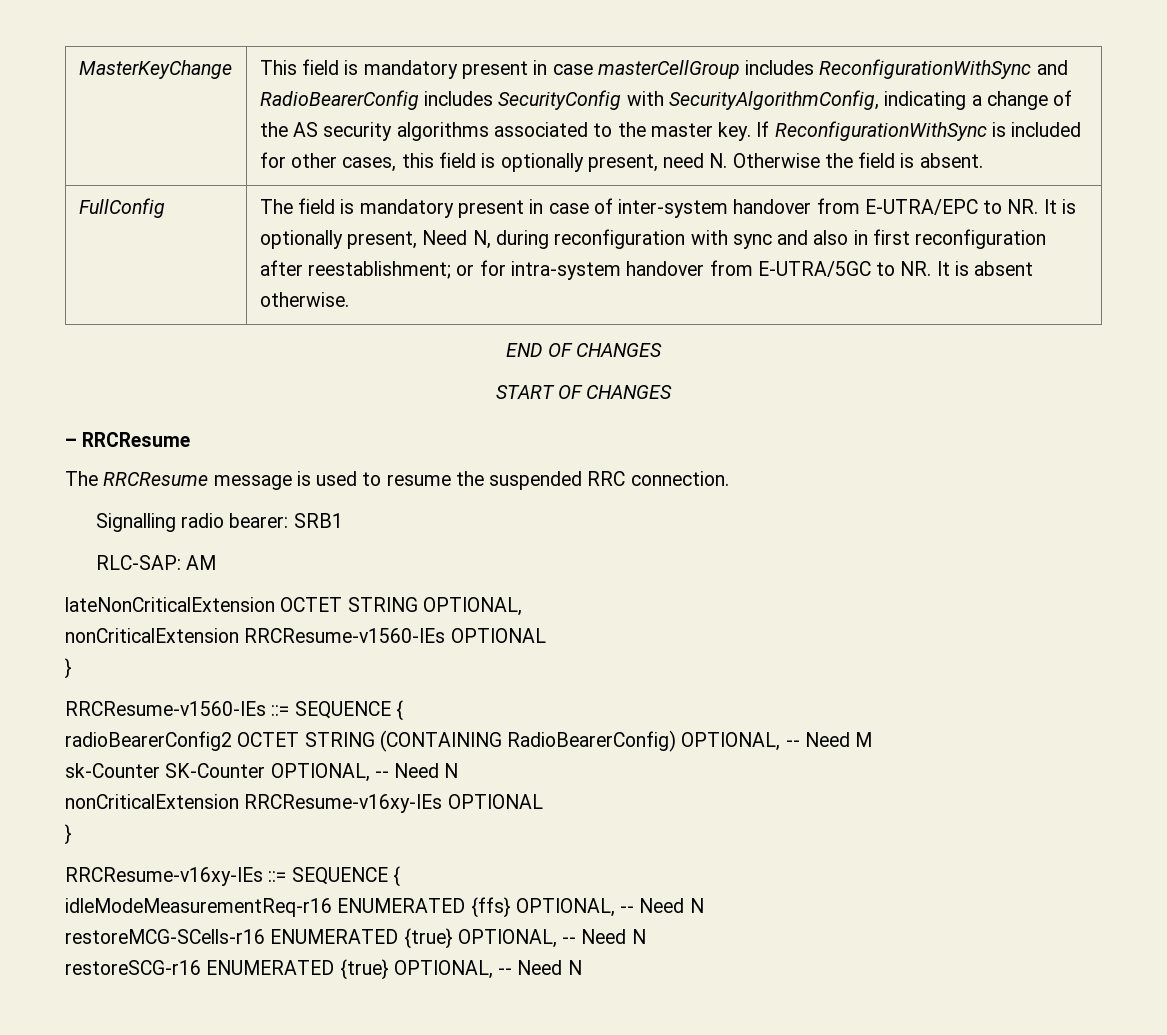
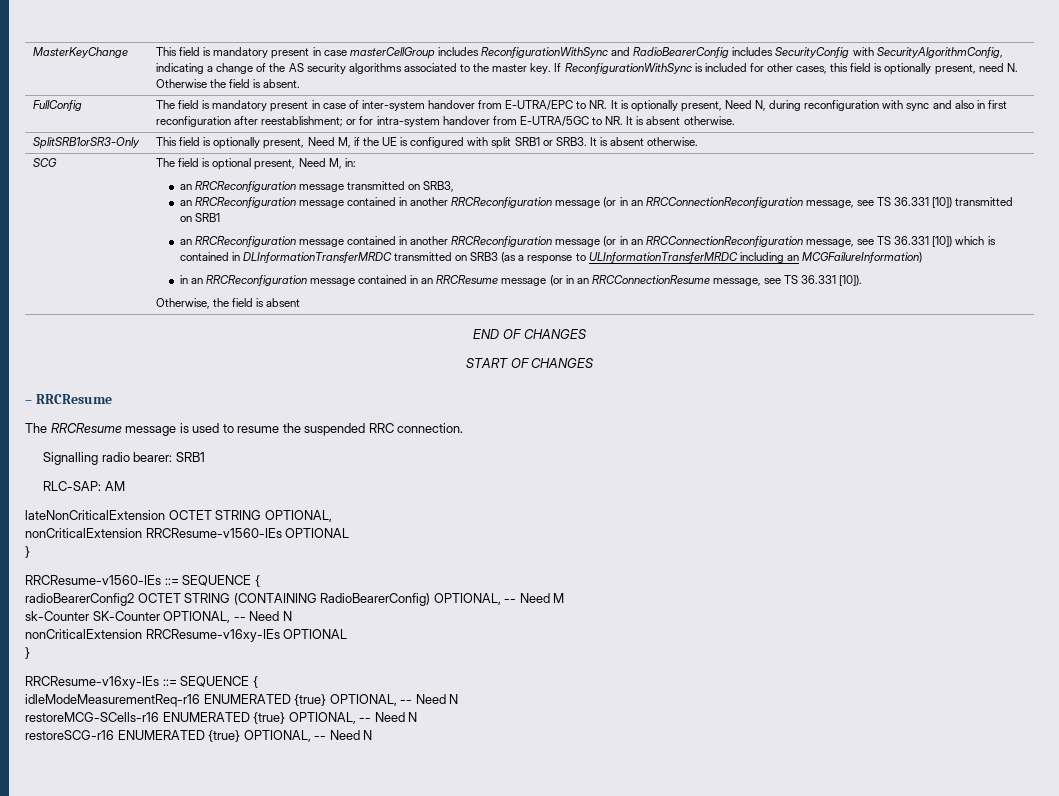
+ SplitSRB1orSR3-Only | This field is optionally present, Need M, if the UE is configured with split SRB1 or SRB3. It is absent otherwise.
+ SCG | The field is optional present, Need M, in:
+ an RRCReconfiguration message transmitted on SRB3,
+ an RRCReconfiguration message contained in another RRCReconfiguration message (or in an RRCConnectionReconfiguration message, see TS 36.331 [10]) transmitted on SRB1
+ an RRCReconfiguration message contained in another RRCReconfiguration message (or in an RRCConnectionReconfiguration message, see TS 36.331 [10]) which is contained in DLInformationTransferMRDC transmitted on SRB3 (as a response to ULInformationTransferMRDC including an MCGFailureInformation)
+ in an RRCReconfiguration message contained in an RRCResume message (or in an RRCConnectionResume message, see TS 36.331 [10]).
+ Otherwise, the field is absent
- idleModeMeasurementReq-r16 ENUMERATED {ffs} OPTIONAL, -- Need N
+ idleModeMeasurementReq-r16 ENUMERATED {true} OPTIONAL, -- Need N

